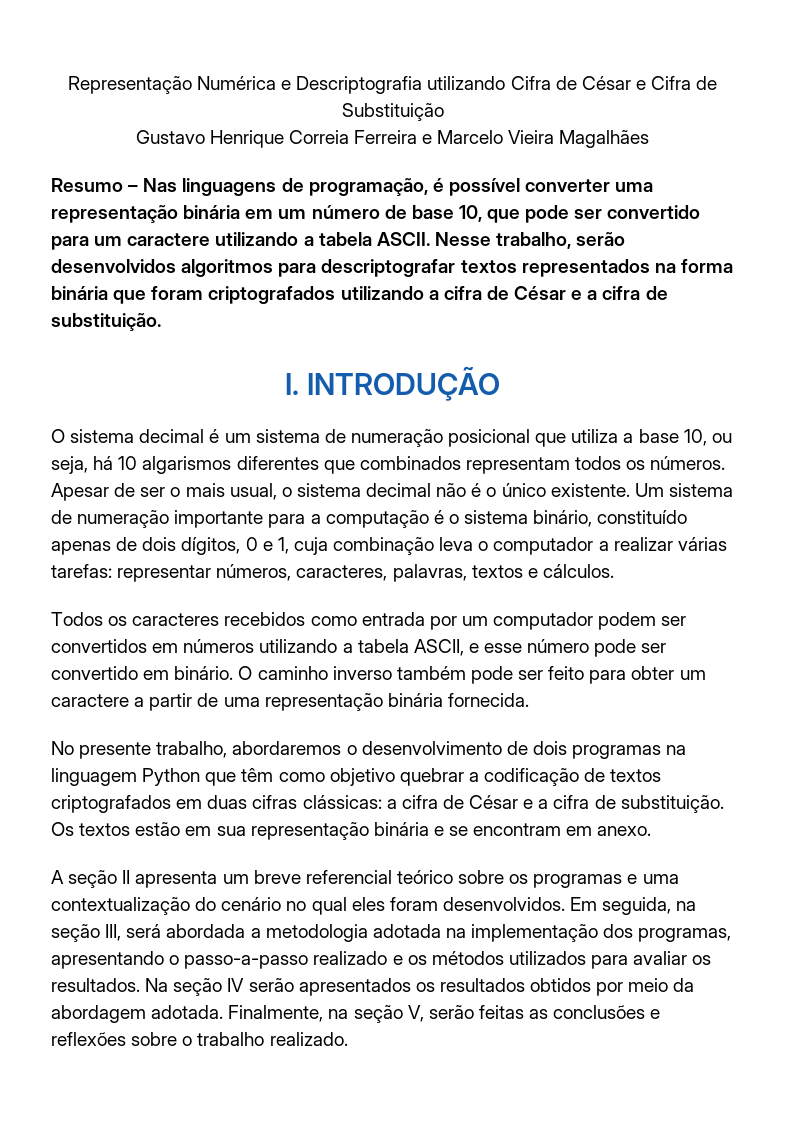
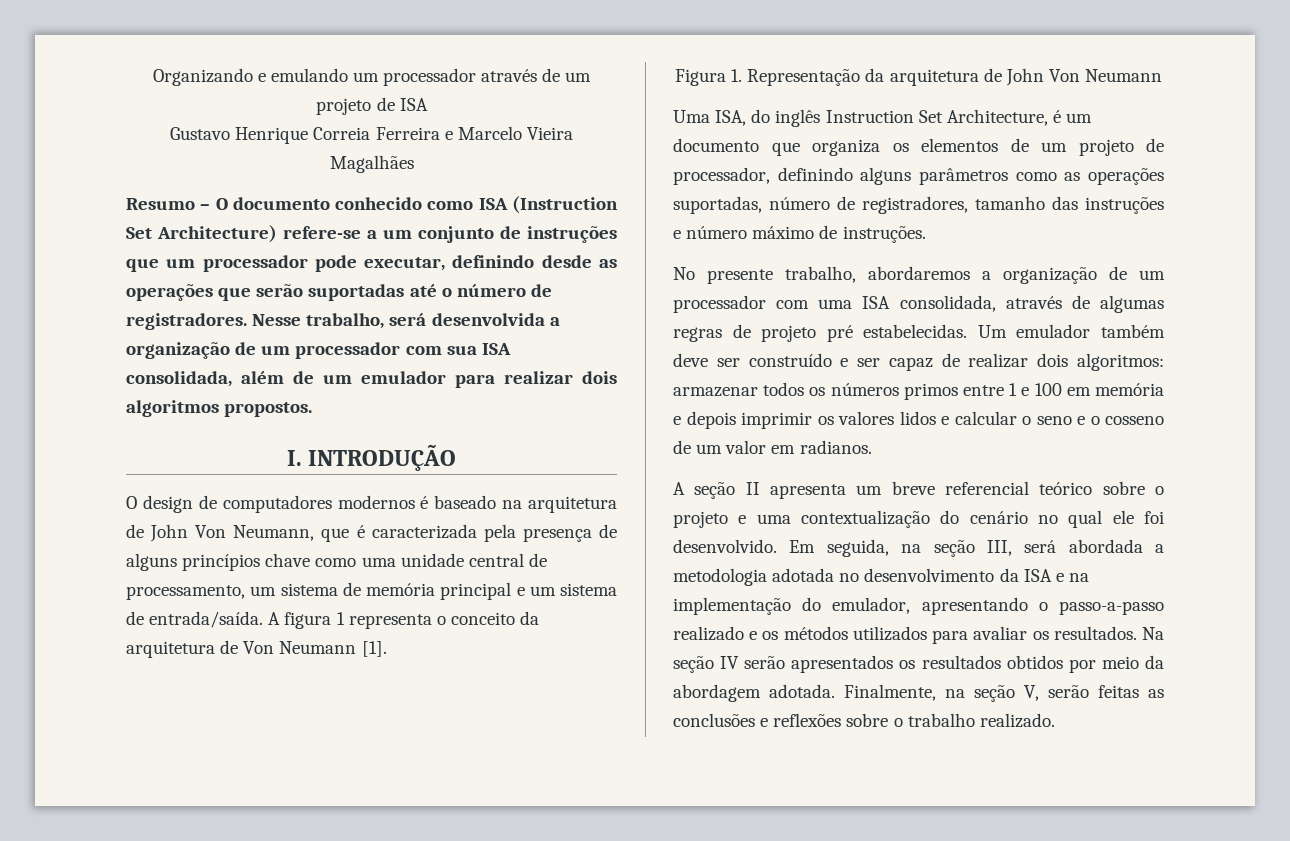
- Representação Numérica e Descriptografia utilizando Cifra de César e Cifra de Substituição
+ Organizando e emulando um processador através de um projeto de ISA
- Resumo – Nas linguagens de programação, é possível converter uma representação binária em um número de base 10, que pode ser convertido para um caractere utilizando a tabela ASCII. Nesse trabalho, serão desenvolvidos algoritmos para descriptografar textos representados na forma binária que foram criptografados utilizando a cifra de César e a cifra de substituição.
+ Resumo – O documento conhecido como ISA (Instruction Set Architecture) refere-se a um conjunto de instruções que um processador pode executar, definindo desde as operações que serão suportadas até o número de registradores. Nesse trabalho, será desenvolvida a organização de um processador com sua ISA consolidada, além de um emulador para realizar dois algoritmos propostos.
  I. INTRODUÇÃO
- O sistema decimal é um sistema de numeração posicional que utiliza a base 10, ou seja, há 10 algarismos diferentes que combinados representam todos os números. Apesar de ser o mais usual, o sistema decimal não é o único existente. Um sistema de numeração importante para a computação é o sistema binário, constituído apenas de dois dígitos, 0 e 1, cuja combinação leva o computador a realizar várias tarefas: representar números, caracteres, palavras, textos e cálculos.
- Todos os caracteres recebidos como entrada por um computador podem ser convertidos em números utilizando a tabela ASCII, e esse número pode ser convertido em binário. O caminho inverso também pode ser feito para obter um caractere a partir de uma representação binária fornecida.
- No presente trabalho, abordaremos o desenvolvimento de dois programas na linguagem Python que têm como objetivo quebrar a codificação de textos criptografados em duas cifras clássicas: a cifra de César e a cifra de substituição. Os textos estão em sua representação binária e se encontram em anexo.
+ O design de computadores modernos é baseado na arquitetura de John Von Neumann, que é caracterizada pela presença de alguns princípios chave como uma unidade central de processamento, um sistema de memória principal e um sistema de entrada/saída. A figura 1 representa o conceito da arquitetura de Von Neumann [1].
+ Figura 1. Representação da arquitetura de John Von Neumann
+ Uma ISA, do inglês Instruction Set Architecture, é um documento que organiza os elementos de um projeto de processador, definindo alguns parâmetros como as operações suportadas, número de registradores, tamanho das instruções e número máximo de instruções.
+ No presente trabalho, abordaremos a organização de um processador com uma ISA consolidada, através de algumas regras de projeto pré estabelecidas. Um emulador também deve ser construído e ser capaz de realizar dois algoritmos: armazenar todos os números primos entre 1 e 100 em memória e depois imprimir os valores lidos e calcular o seno e o cosseno de um valor em radianos.
- A seção II apresenta um breve referencial teórico sobre os programas e uma contextualização do cenário no qual eles foram desenvolvidos.
+ A seção II apresenta um breve referencial teórico sobre o projeto e uma contextualização do cenário no qual ele foi desenvolvido.
- Em seguida, na seção III, será abordada a metodologia adotada na implementação dos programas, apresentando o passo-a-passo realizado e os métodos utilizados para avaliar os resultados.
+ Em seguida, na seção III, será abordada a metodologia adotada no desenvolvimento da ISA e na implementação do emulador, apresentando o passo-a-passo realizado e os métodos utilizados para avaliar os resultados.

